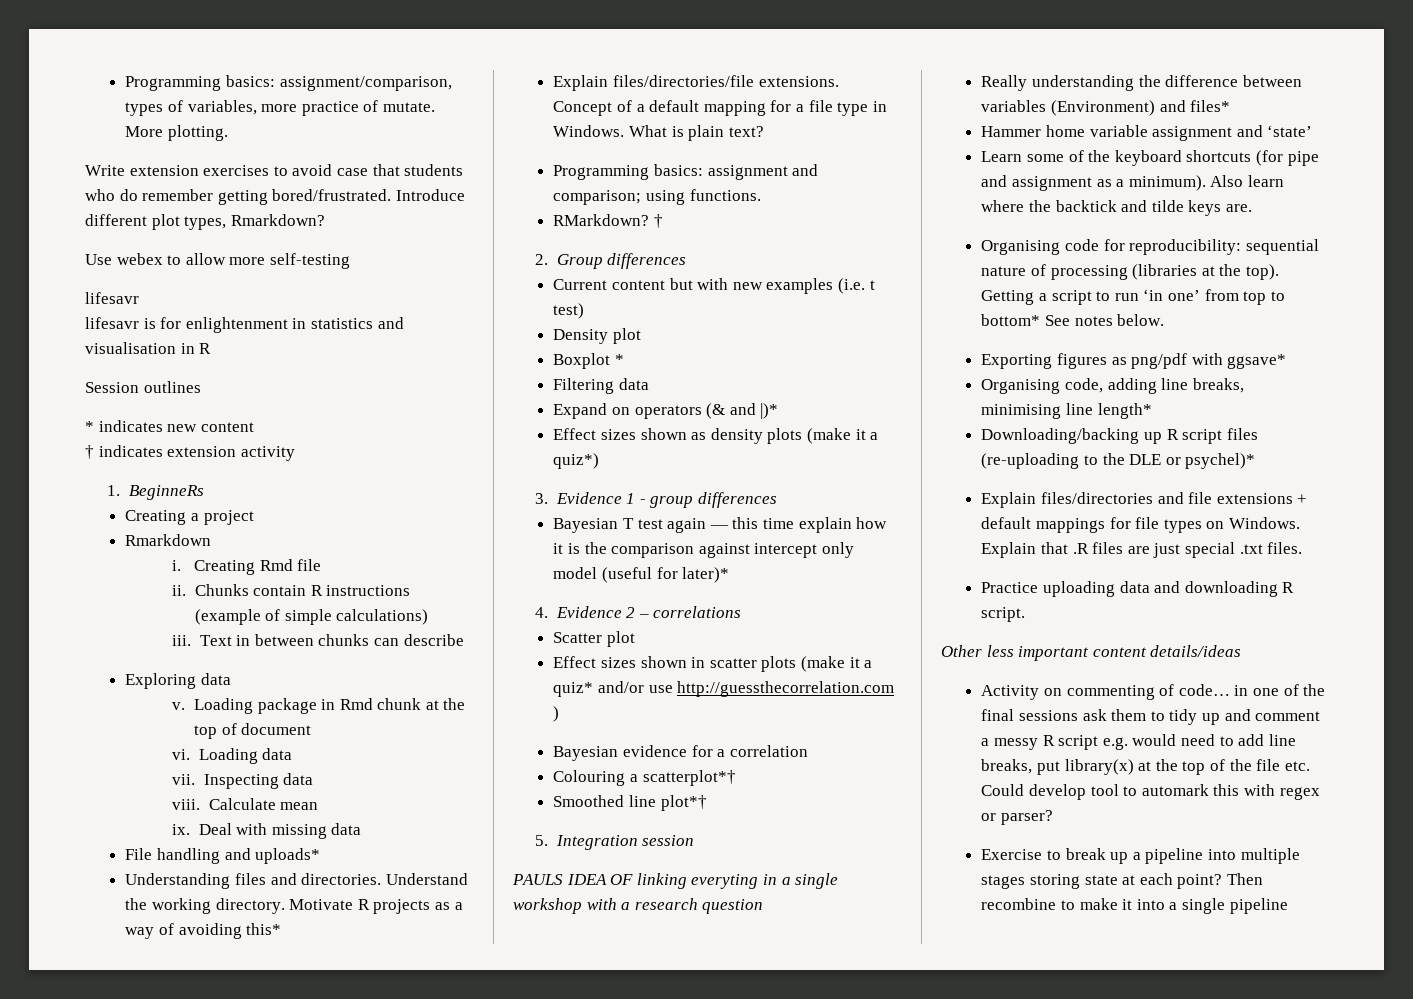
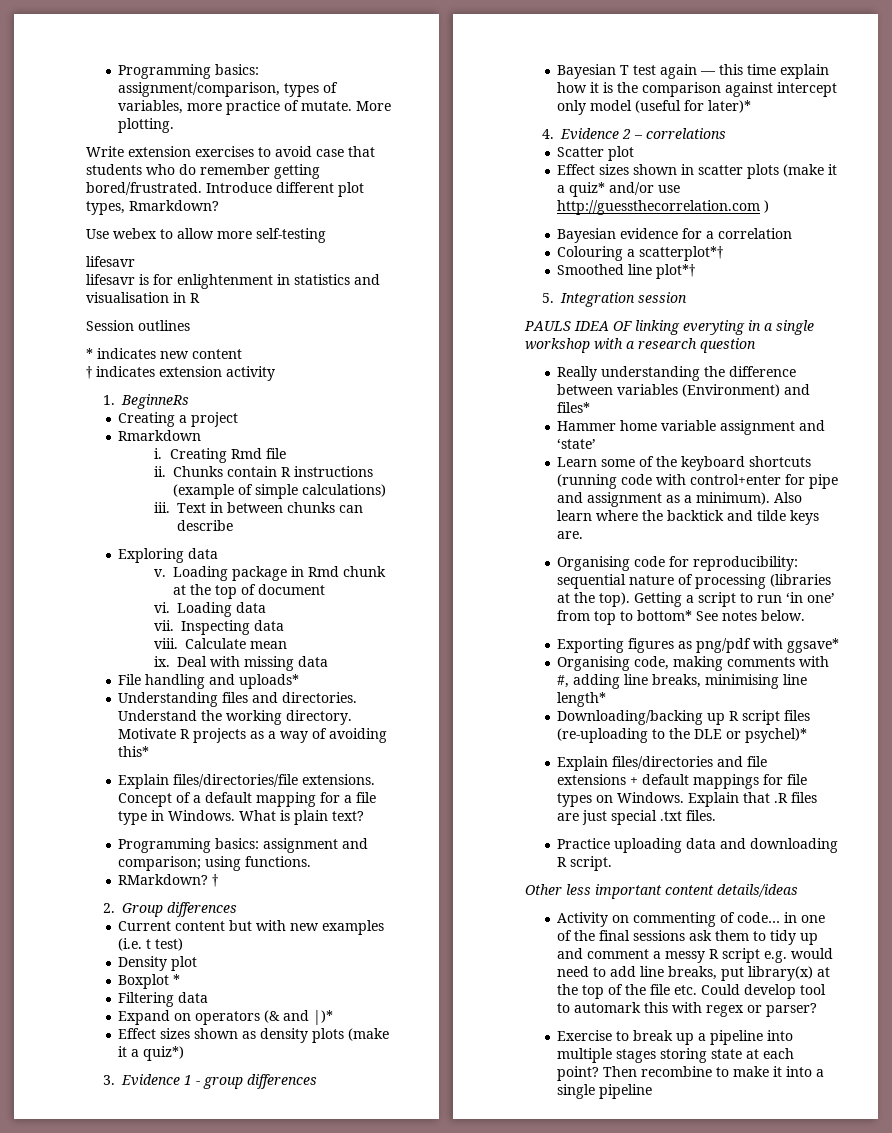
- Learn some of the keyboard shortcuts (for pipe and assignment as a minimum).
+ Learn some of the keyboard shortcuts (running code with control+enter for pipe and assignment as a minimum).
- Organising code, adding line breaks, minimising line length*
+ Organising code, making comments with #, adding line breaks, minimising line length*

